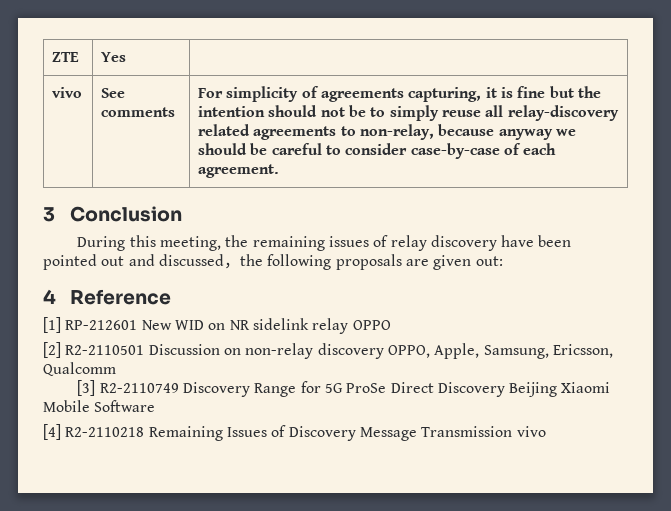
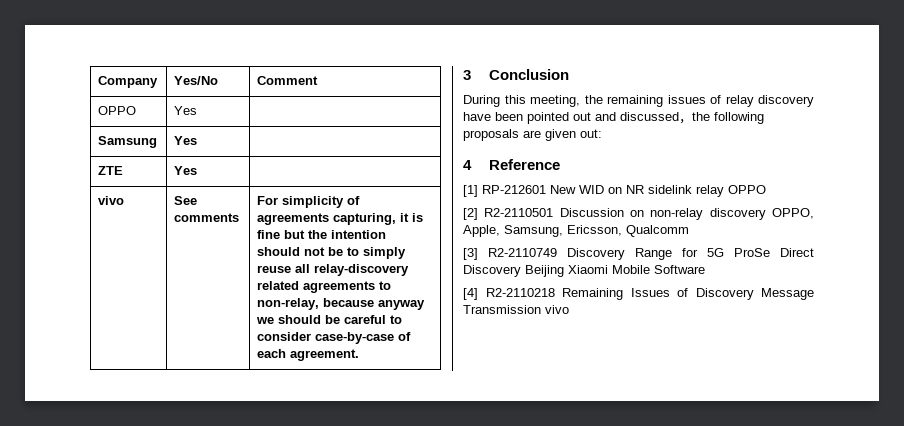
+ Company | Yes/No | Comment
+ OPPO | Yes |
+ Samsung | Yes |

